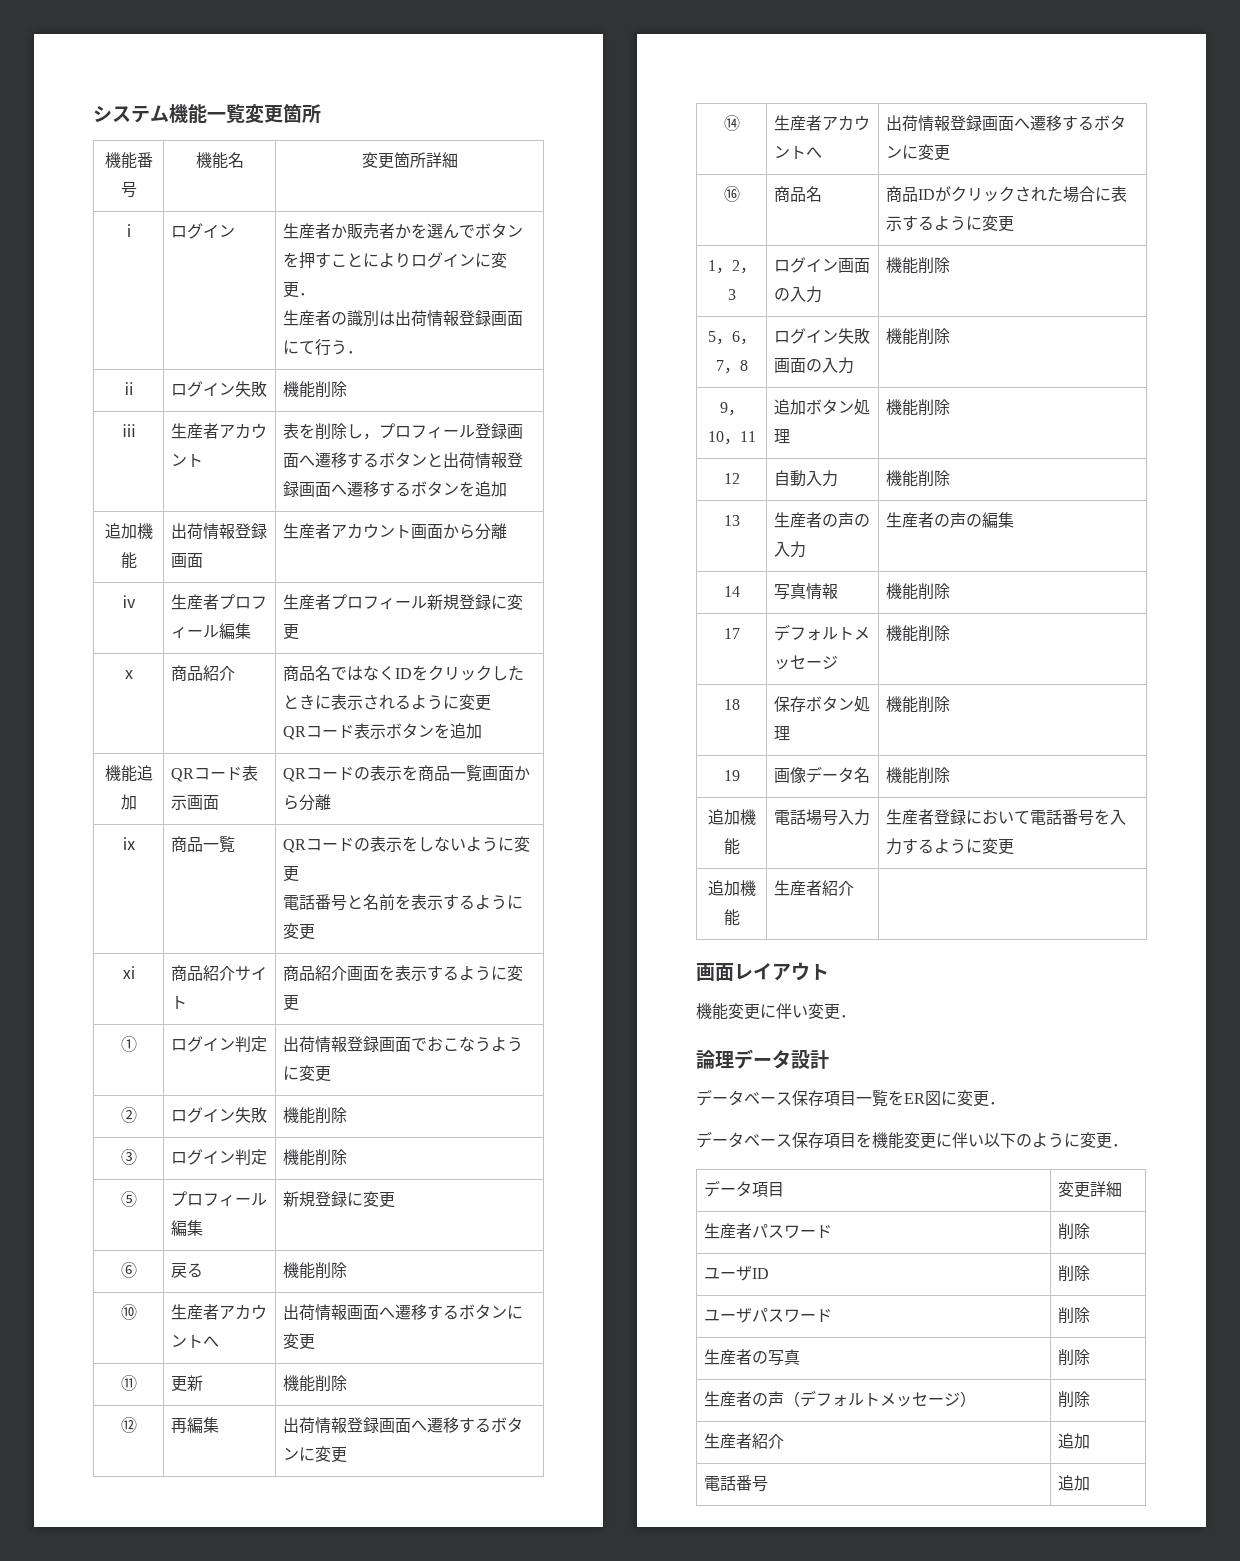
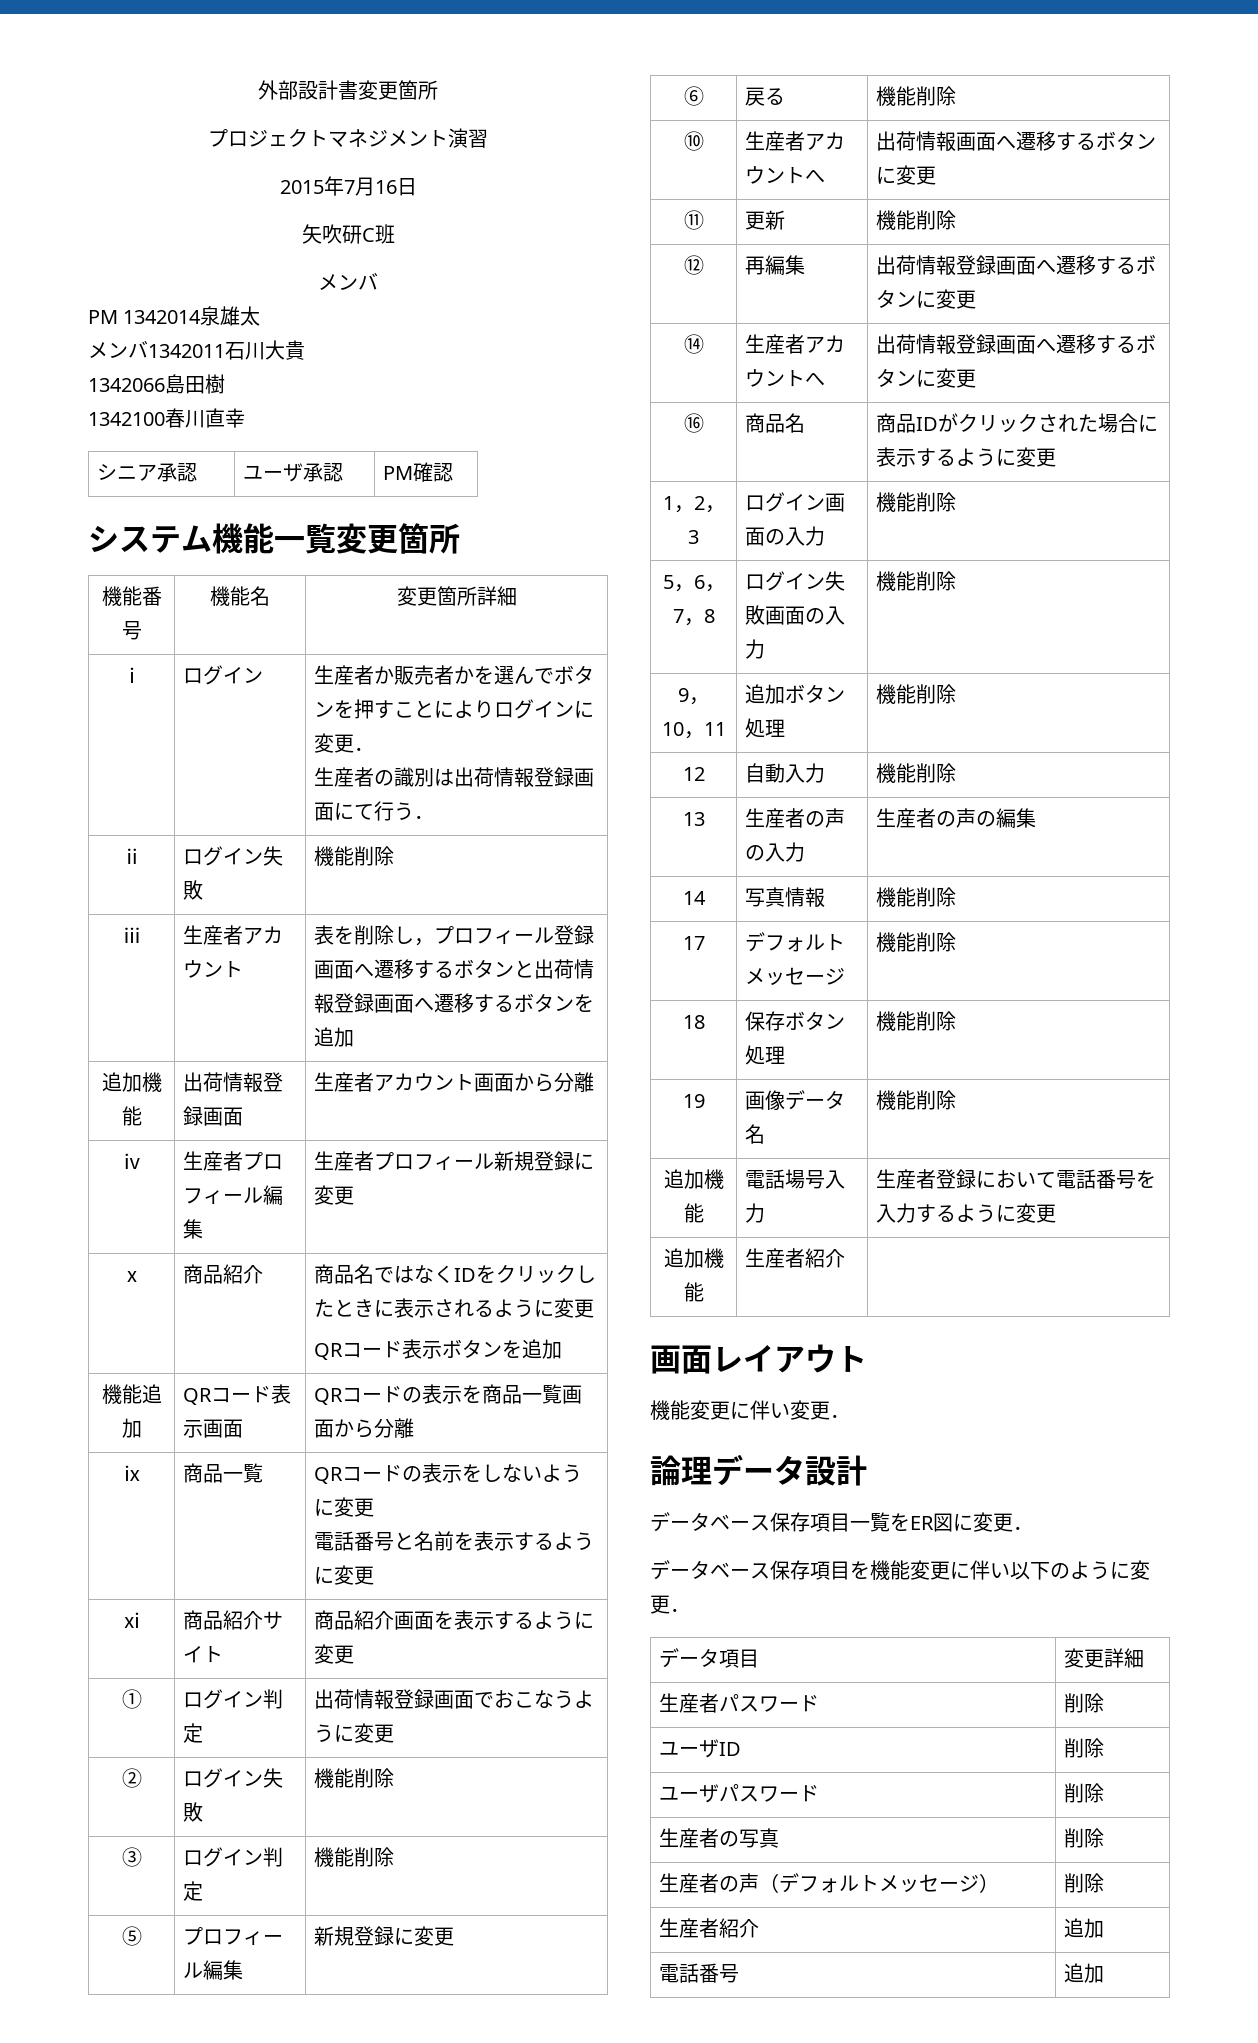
+ 外部設計書変更箇所
+ プロジェクトマネジメント演習
+ 2015年7月16日
+ 矢吹研C班
+ メンバ
+ PM 1342014泉雄太
+ メンバ1342011石川大貴
+ 1342066島田樹
+ 1342100春川直幸
+ シニア承認 | ユーザ承認 | PM確認

